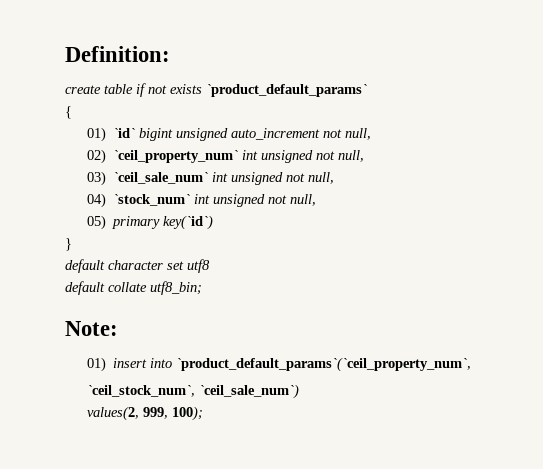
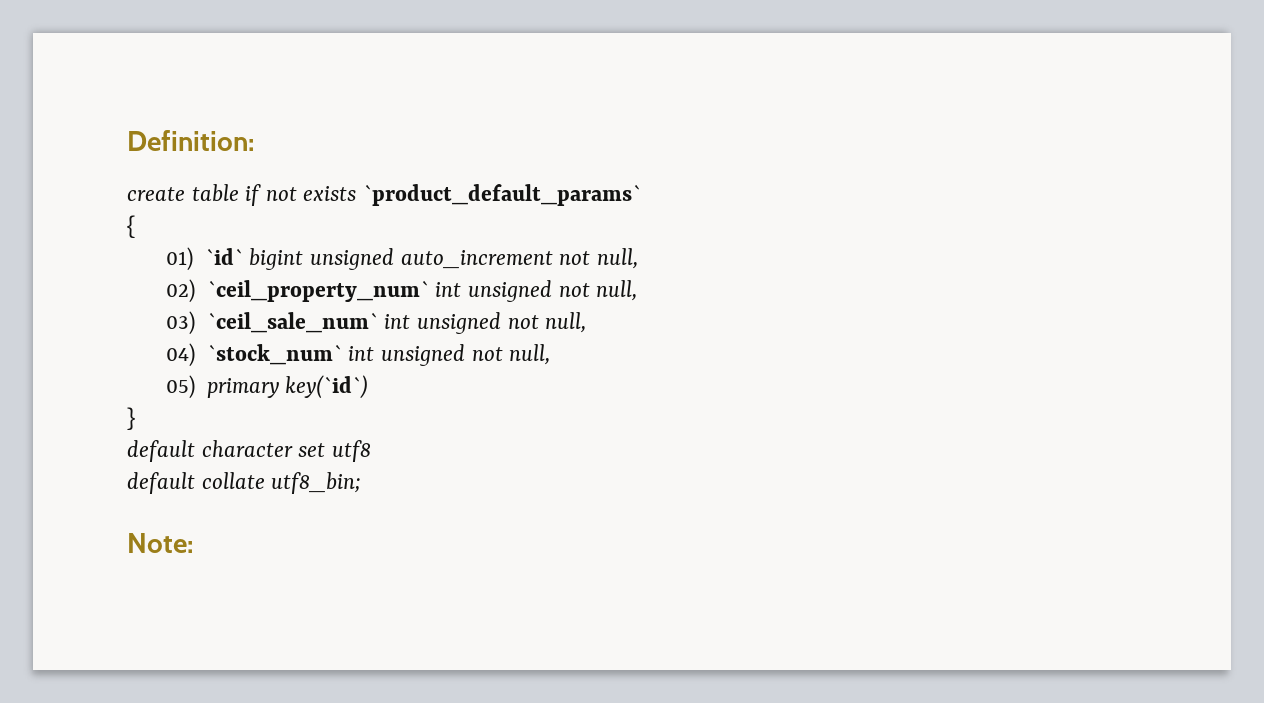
- 01) insert into `product_default_params`(`ceil_property_num`,
- `ceil_stock_num`, `ceil_sale_num`)
- values(2, 999, 100);

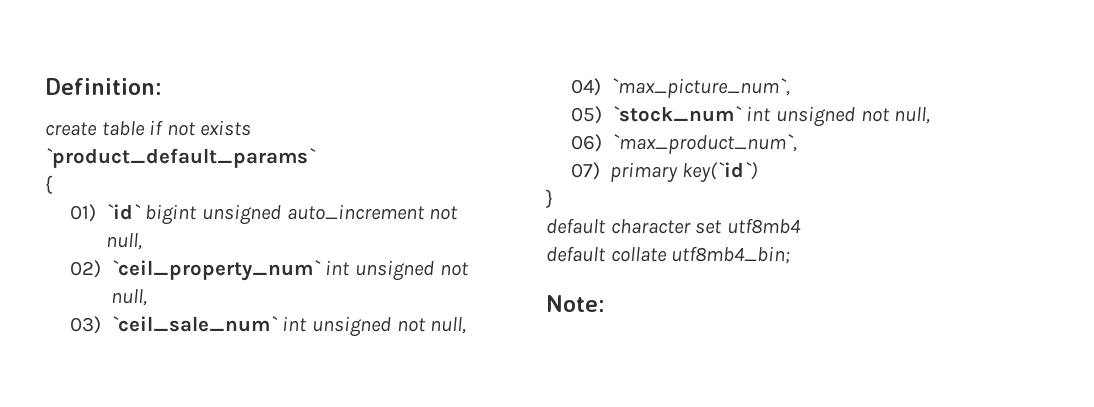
- 04) `stock_num` int unsigned not null,
+ 04) `max_picture_num`,
+ 05) `stock_num` int unsigned not null,
- 05) primary key(`id`)
+ 06) `max_product_num`,
+ 07) primary key(`id`)
- default character set utf8
+ default character set utf8mb4
- default collate utf8_bin;
+ default collate utf8mb4_bin;

